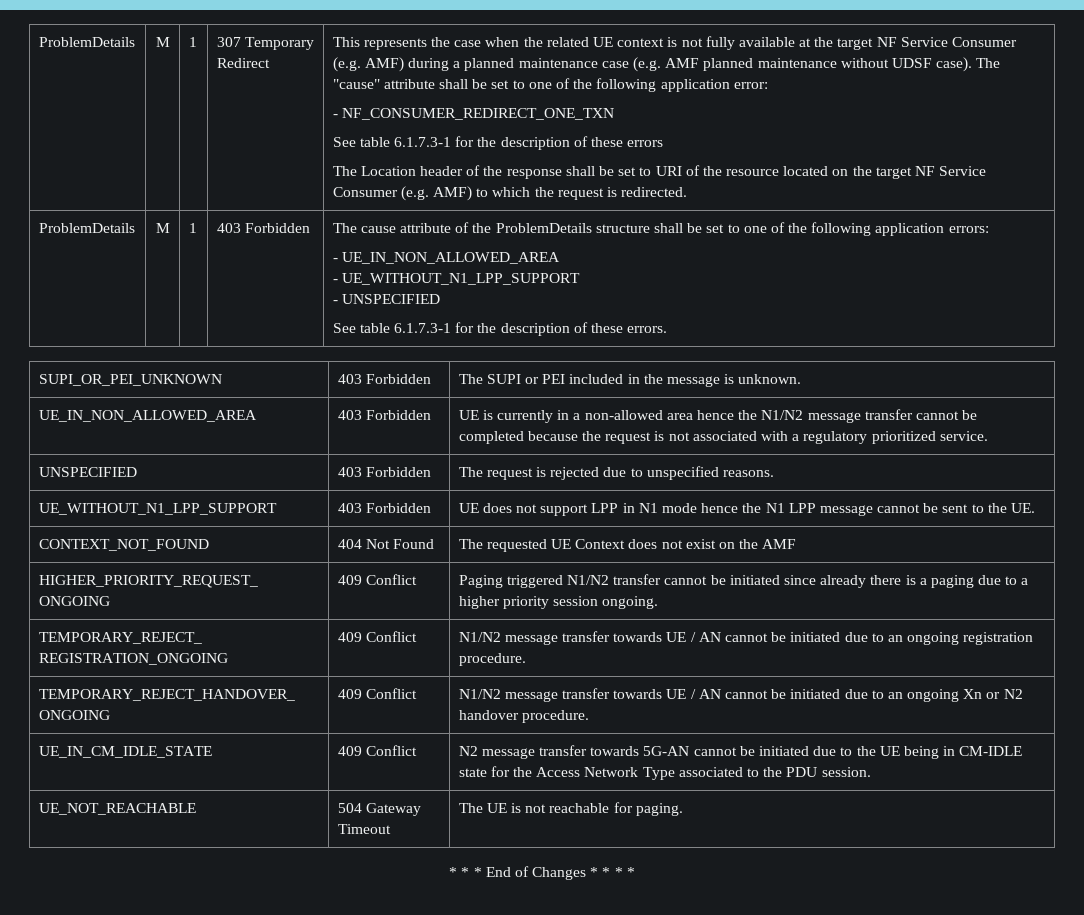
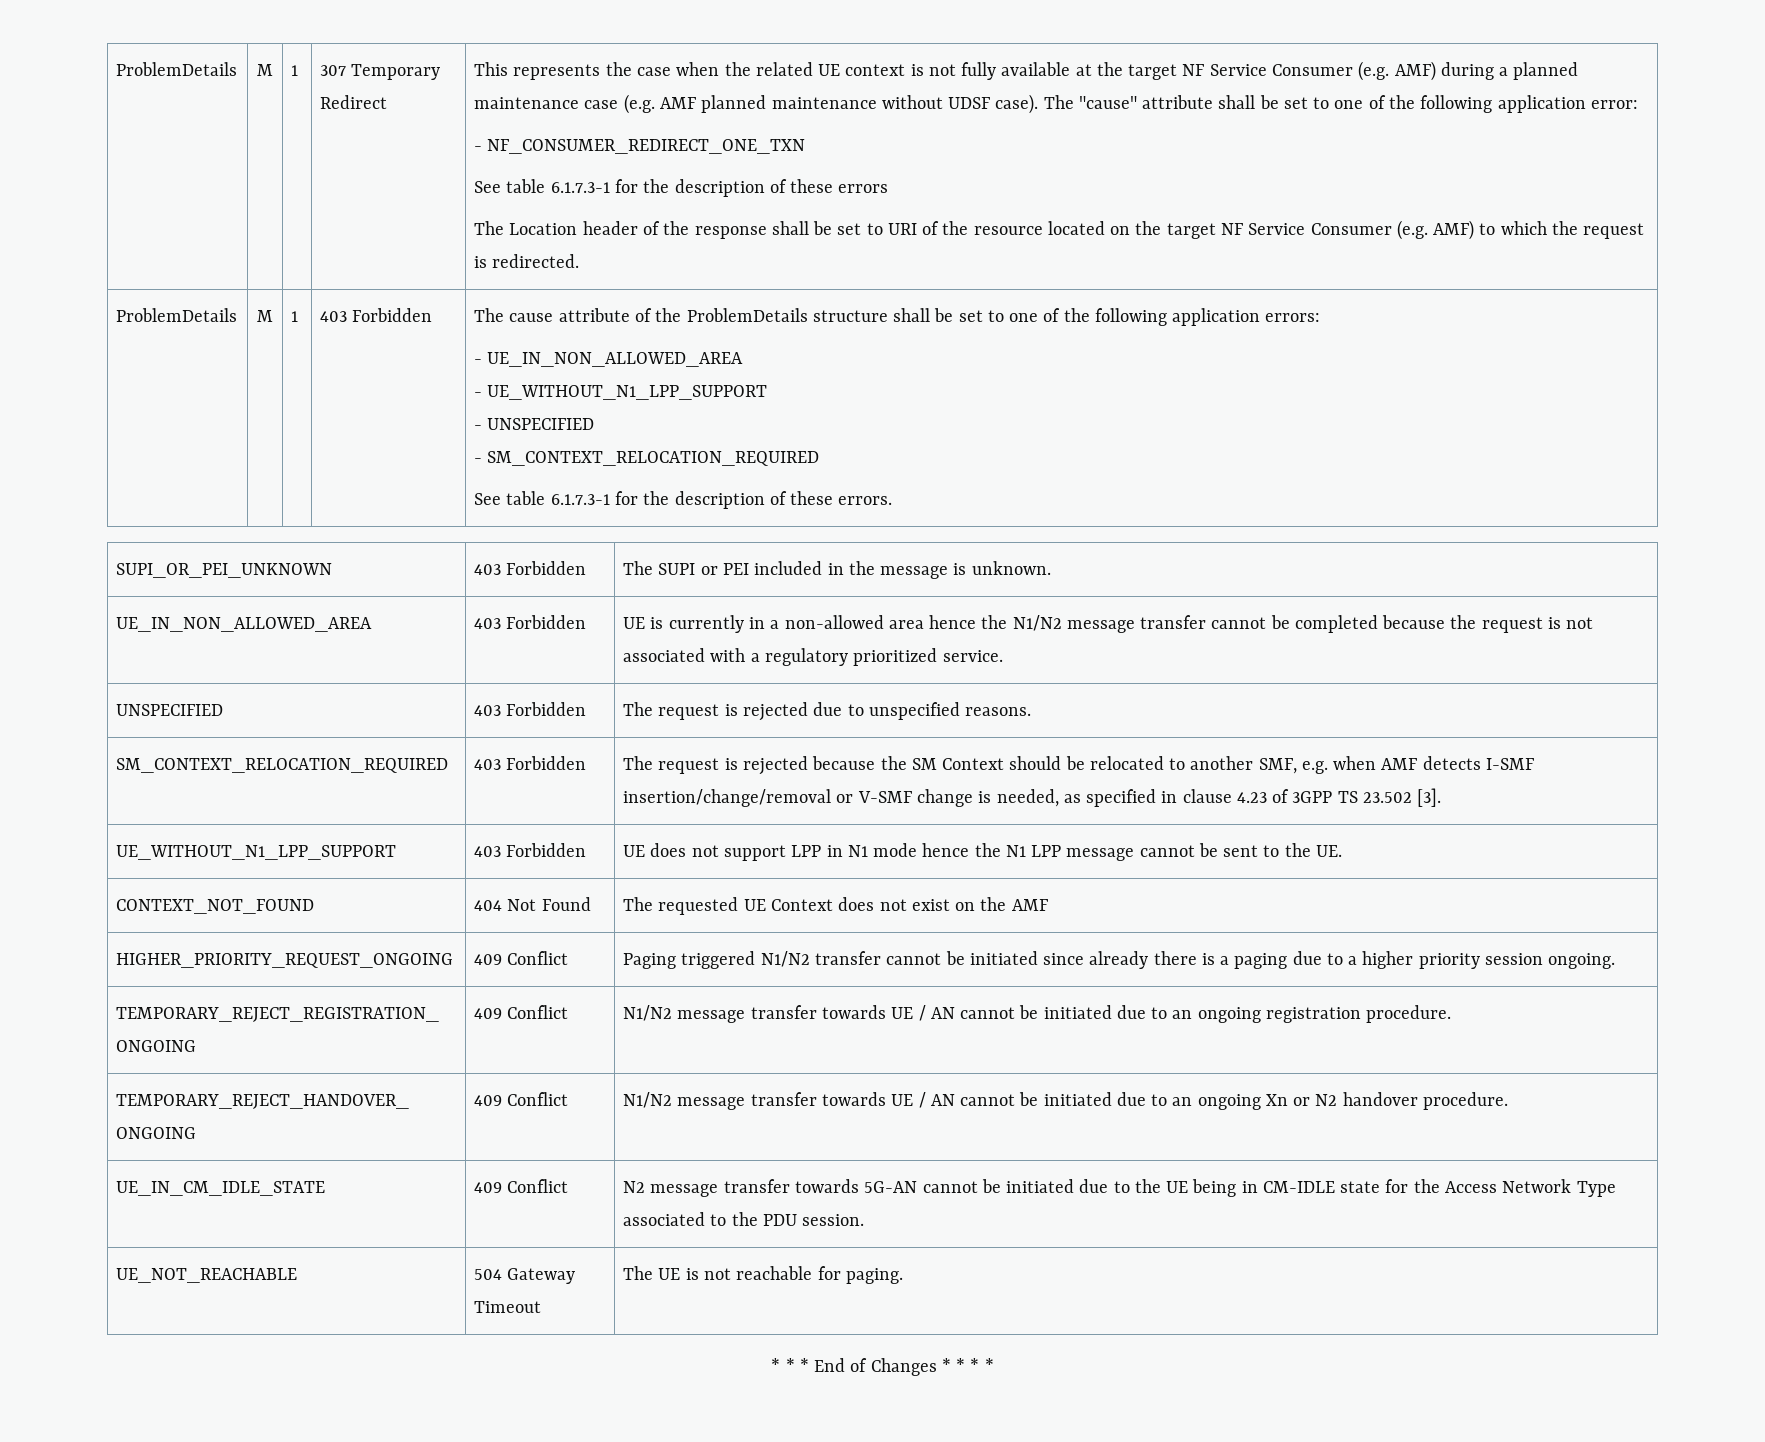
  ProblemDetails | M | 1 | 403 Forbidden | The cause attribute of the ProblemDetails structure shall be set to one of the following application errors:
  - UE_IN_NON_ALLOWED_AREA
  - UE_WITHOUT_N1_LPP_SUPPORT
  - UNSPECIFIED
+ - SM_CONTEXT_RELOCATION_REQUIRED
+ SM_CONTEXT_RELOCATION_REQUIRED | 403 Forbidden | The request is rejected because the SM Context should be relocated to another SMF, e.g. when AMF detects I-SMF insertion/change/removal or V-SMF change is needed, as specified in clause 4.23 of 3GPP TS 23.502 [3].

